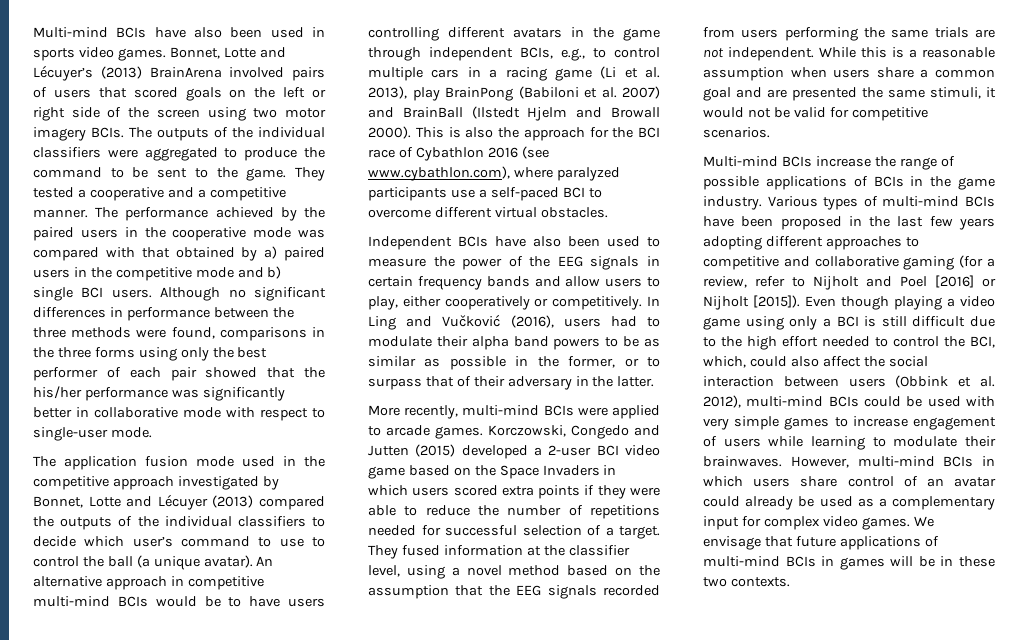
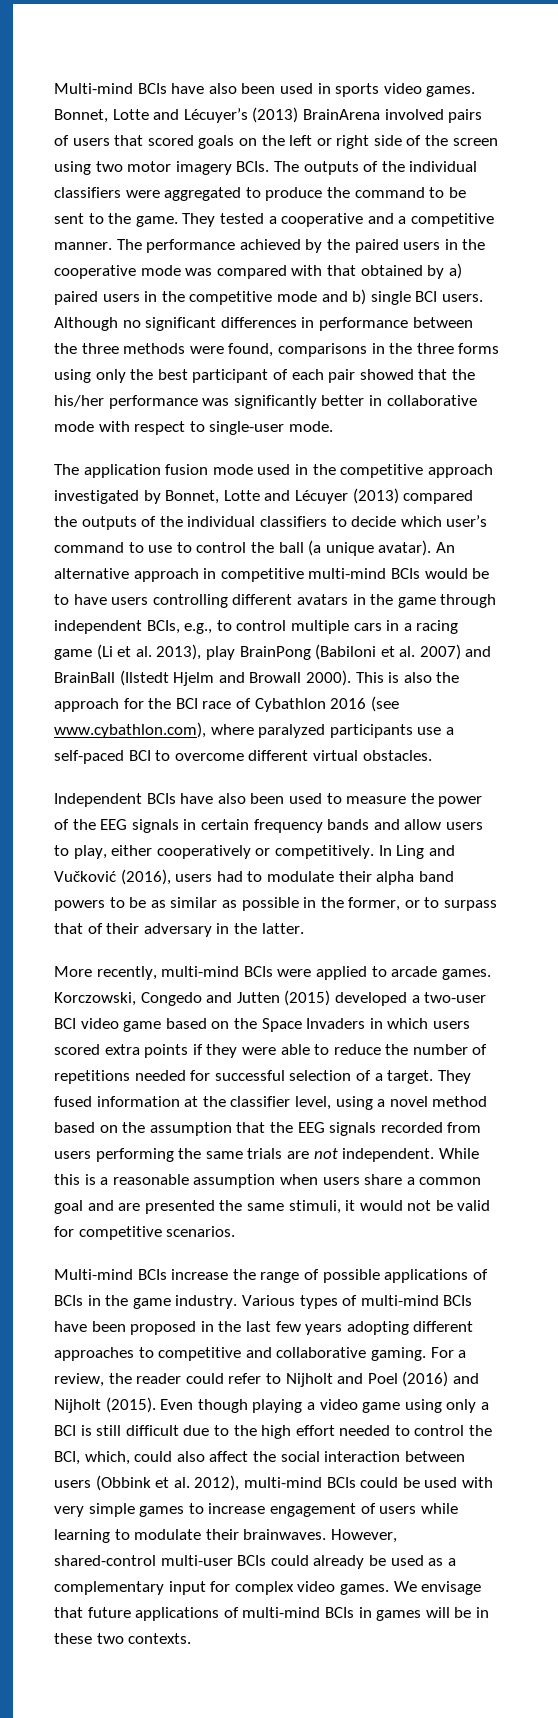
- Although no significant differences in performance between the three methods were found, comparisons in the three forms using only the best performer of each pair showed that the his/her performance was significantly better in collaborative mode with respect to single-user mode.
+ Although no significant differences in performance between the three methods were found, comparisons in the three forms using only the best participant of each pair showed that the his/her performance was significantly better in collaborative mode with respect to single-user mode.
- Korczowski, Congedo and Jutten (2015) developed a 2-user BCI video game based on the Space Invaders in which users scored extra points if they were able to reduce the number of repetitions needed for successful selection of a target.
+ Korczowski, Congedo and Jutten (2015) developed a two-user BCI video game based on the Space Invaders in which users scored extra points if they were able to reduce the number of repetitions needed for successful selection of a target.
- Various types of multi-mind BCIs have been proposed in the last few years adopting different approaches to competitive and collaborative gaming (for a review, refer to Nijholt and Poel [2016] or Nijholt [2015]).
+ Various types of multi-mind BCIs have been proposed in the last few years adopting different approaches to competitive and collaborative gaming. For a review, the reader could refer to Nijholt and Poel (2016) and Nijholt (2015).
- However, multi-mind BCIs in which users share control of an avatar could already be used as a complementary input for complex video games.
+ However, shared-control multi-user BCIs could already be used as a complementary input for complex video games.

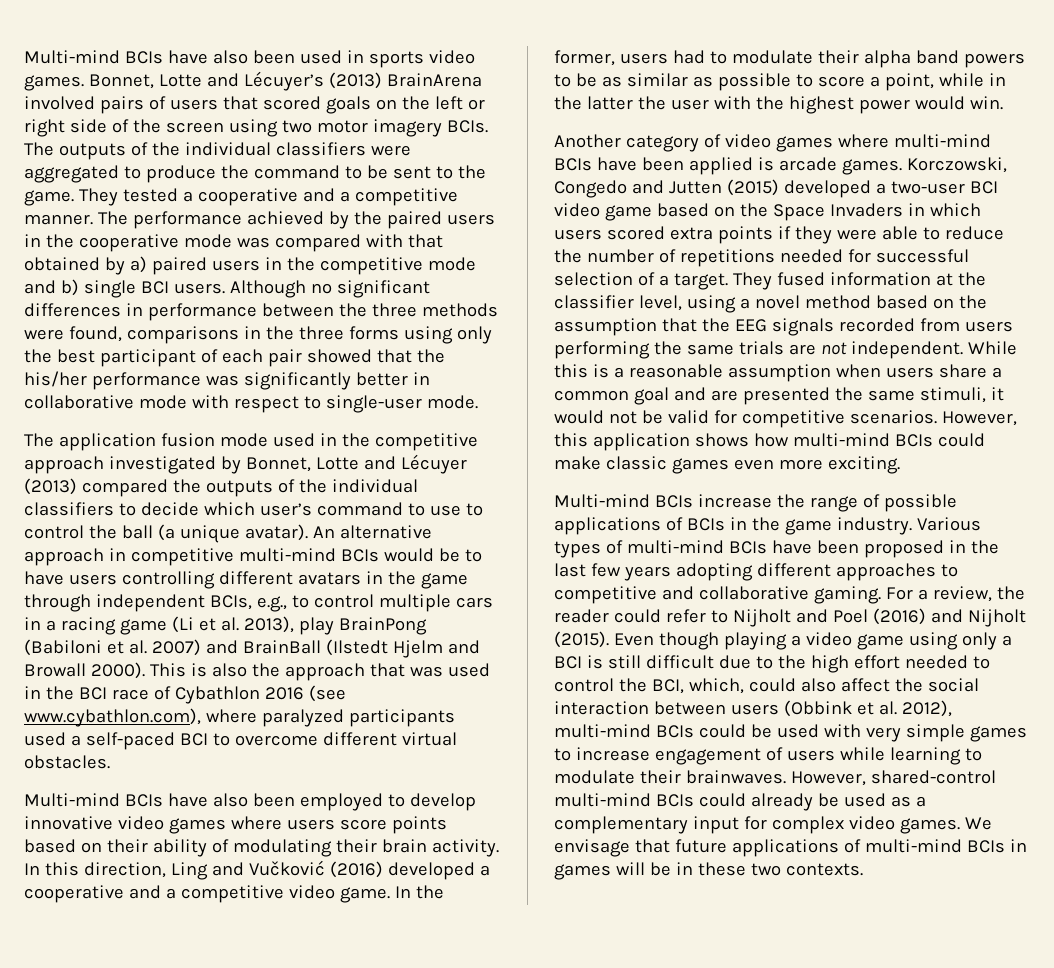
- This is also the approach for the BCI race of Cybathlon 2016 (see www.cybathlon.com), where paralyzed participants use a self-paced BCI to overcome different virtual obstacles.
+ This is also the approach that was used in the BCI race of Cybathlon 2016 (see www.cybathlon.com), where paralyzed participants used a self-paced BCI to overcome different virtual obstacles.
- Independent BCIs have also been used to measure the power of the EEG signals in certain frequency bands and allow users to play, either cooperatively or competitively. In Ling and Vučković (2016), users had to modulate their alpha band powers to be as similar as possible in the former, or to surpass that of their adversary in the latter.
- More recently, multi-mind BCIs were applied to arcade games.
+ Multi-mind BCIs have also been employed to develop innovative video games where users score points based on their ability of modulating their brain activity. In this direction, Ling and Vučković (2016) developed a cooperative and a competitive video game. In the former, users had to modulate their alpha band powers to be as similar as possible to score a point, while in the latter the user with the highest power would win.
+ Another category of video games where multi-mind BCIs have been applied is arcade games.
+ However, this application shows how multi-mind BCIs could make classic games even more exciting.
- However, shared-control multi-user BCIs could already be used as a complementary input for complex video games.
+ However, shared-control multi-mind BCIs could already be used as a complementary input for complex video games.

